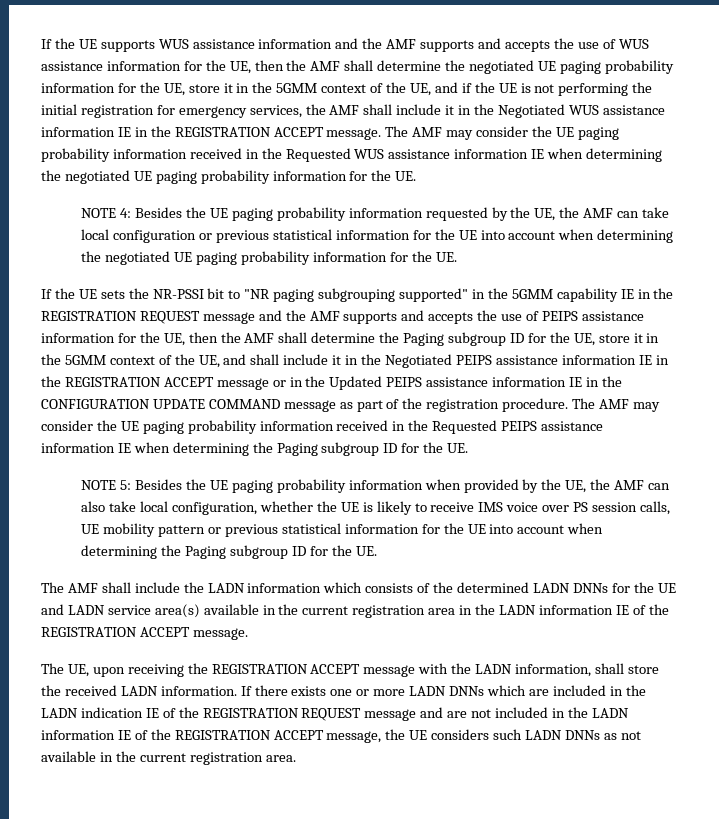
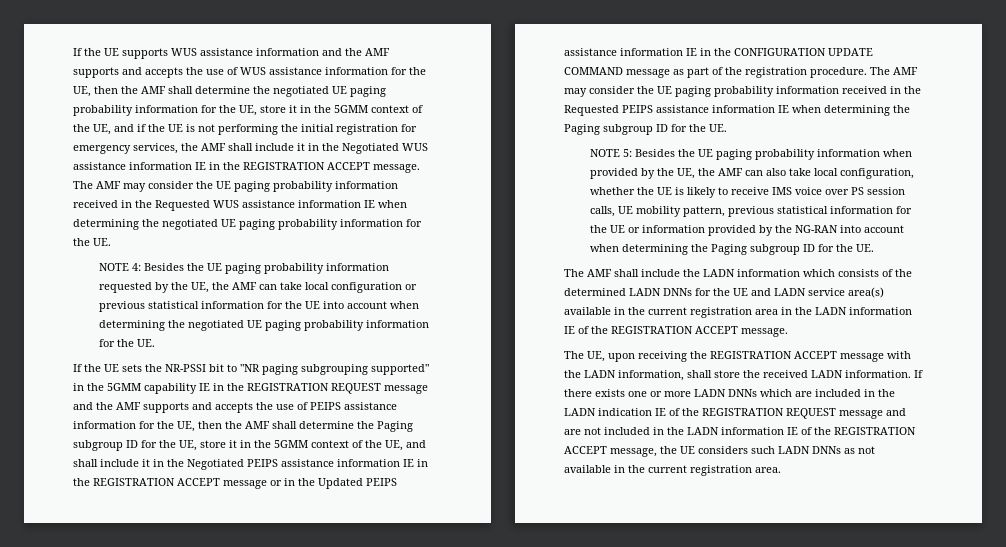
- NOTE 5: Besides the UE paging probability information when provided by the UE, the AMF can also take local configuration, whether the UE is likely to receive IMS voice over PS session calls, UE mobility pattern or previous statistical information for the UE into account when determining the Paging subgroup ID for the UE.
+ NOTE 5: Besides the UE paging probability information when provided by the UE, the AMF can also take local configuration, whether the UE is likely to receive IMS voice over PS session calls, UE mobility pattern, previous statistical information for the UE or information provided by the NG-RAN into account when determining the Paging subgroup ID for the UE.

